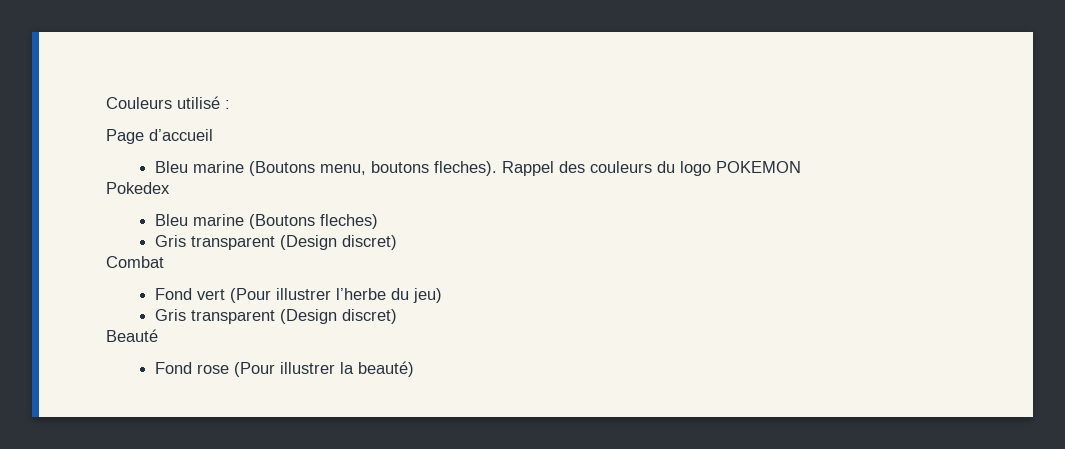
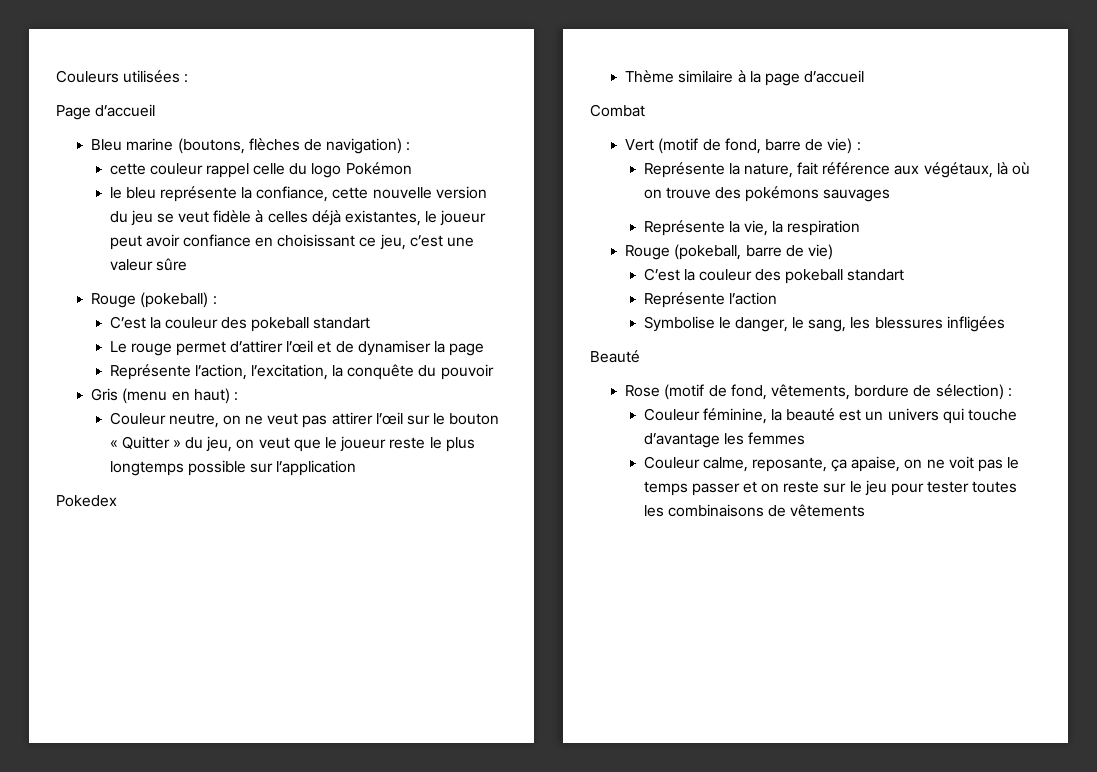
- Couleurs utilisé :
+ Couleurs utilisées :
- Bleu marine (Boutons menu, boutons fleches). Rappel des couleurs du logo POKEMON
+ Bleu marine (boutons, flèches de navigation) :
+ cette couleur rappel celle du logo Pokémon
+ le bleu représente la confiance, cette nouvelle version du jeu se veut fidèle à celles déjà existantes, le joueur peut avoir confiance en choisissant ce jeu, c’est une valeur sûre
+ Rouge (pokeball) :
+ C’est la couleur des pokeball standart
+ Le rouge permet d’attirer l’œil et de dynamiser la page
+ Représente l’action, l’excitation, la conquête du pouvoir
+ Gris (menu en haut) :
+ Couleur neutre, on ne veut pas attirer l’œil sur le bouton « Quitter » du jeu, on veut que le joueur reste le plus longtemps possible sur l’application
  Pokedex
- Bleu marine (Boutons fleches)
- Gris transparent (Design discret)
+ Thème similaire à la page d’accueil
  Combat
- Fond vert (Pour illustrer l’herbe du jeu)
- Gris transparent (Design discret)
+ Vert (motif de fond, barre de vie) :
+ Représente la nature, fait référence aux végétaux, là où on trouve des pokémons sauvages
+ Représente la vie, la respiration
+ Rouge (pokeball, barre de vie)
+ C’est la couleur des pokeball standart
+ Représente l’action
+ Symbolise le danger, le sang, les blessures infligées
  Beauté
- Fond rose (Pour illustrer la beauté)
+ Rose (motif de fond, vêtements, bordure de sélection) :
+ Couleur féminine, la beauté est un univers qui touche d’avantage les femmes
+ Couleur calme, reposante, ça apaise, on ne voit pas le temps passer et on reste sur le jeu pour tester toutes les combinaisons de vêtements

